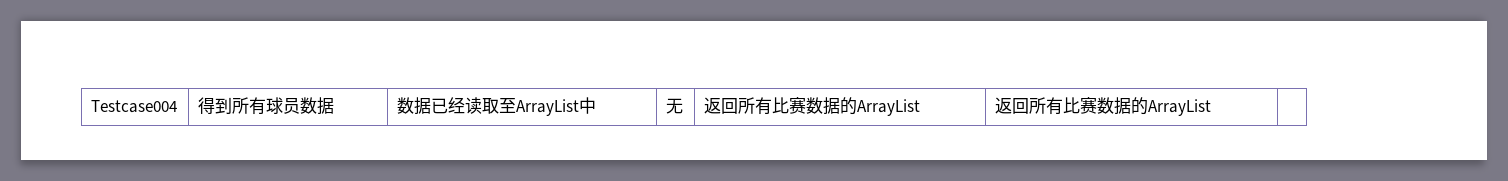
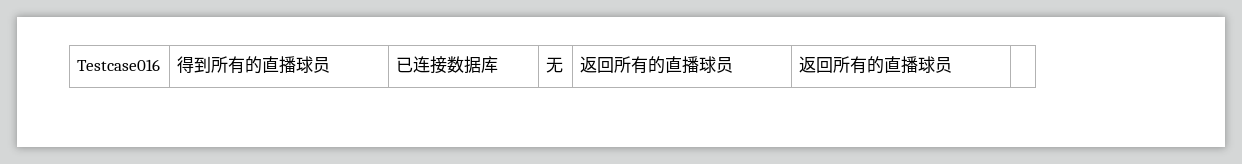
- Testcase004 | 得到所有球员数据 | 数据已经读取至ArrayList中 | 无 | 返回所有比赛数据的ArrayList | 返回所有比赛数据的ArrayList |
+ Testcase016 | 得到所有的直播球员 | 已连接数据库 | 无 | 返回所有的直播球员 | 返回所有的直播球员 |

